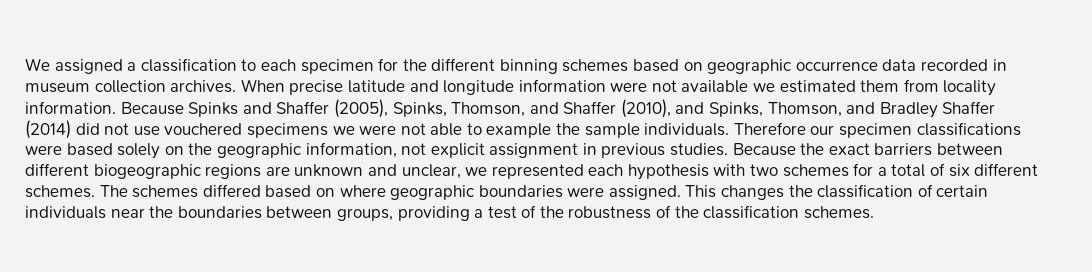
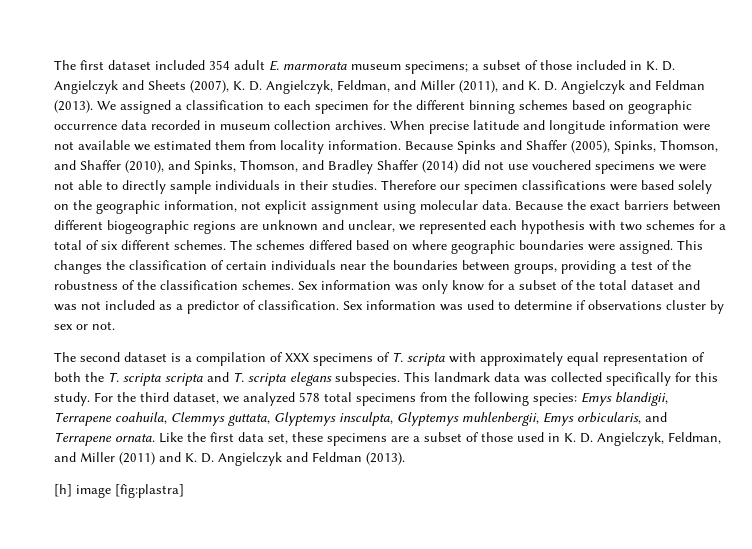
+ The first dataset included 354 adult E. marmorata museum specimens; a subset of those included in K. D. Angielczyk and Sheets (2007), K. D. Angielczyk, Feldman, and Miller (2011), and K. D. Angielczyk and Feldman (2013).
- Because Spinks and Shaffer (2005), Spinks, Thomson, and Shaffer (2010), and Spinks, Thomson, and Bradley Shaffer (2014) did not use vouchered specimens we were not able to example the sample individuals.
+ Because Spinks and Shaffer (2005), Spinks, Thomson, and Shaffer (2010), and Spinks, Thomson, and Bradley Shaffer (2014) did not use vouchered specimens we were not able to directly sample individuals in their studies.
- Therefore our specimen classifications were based solely on the geographic information, not explicit assignment in previous studies.
+ Therefore our specimen classifications were based solely on the geographic information, not explicit assignment using molecular data.
+ Sex information was only know for a subset of the total dataset and was not included as a predictor of classification. Sex information was used to determine if observations cluster by sex or not.
+ The second dataset is a compilation of XXX specimens of T. scripta with approximately equal representation of both the T. scripta scripta and T. scripta elegans subspecies. This landmark data was collected specifically for this study. For the third dataset, we analyzed 578 total specimens from the following species: Emys blandigii, Terrapene coahuila, Clemmys guttata, Glyptemys insculpta, Glyptemys muhlenbergii, Emys orbicularis, and Terrapene ornata. Like the first data set, these specimens are a subset of those used in K. D. Angielczyk, Feldman, and Miller (2011) and K. D. Angielczyk and Feldman (2013).
+ [h] image [fig:plastra]

